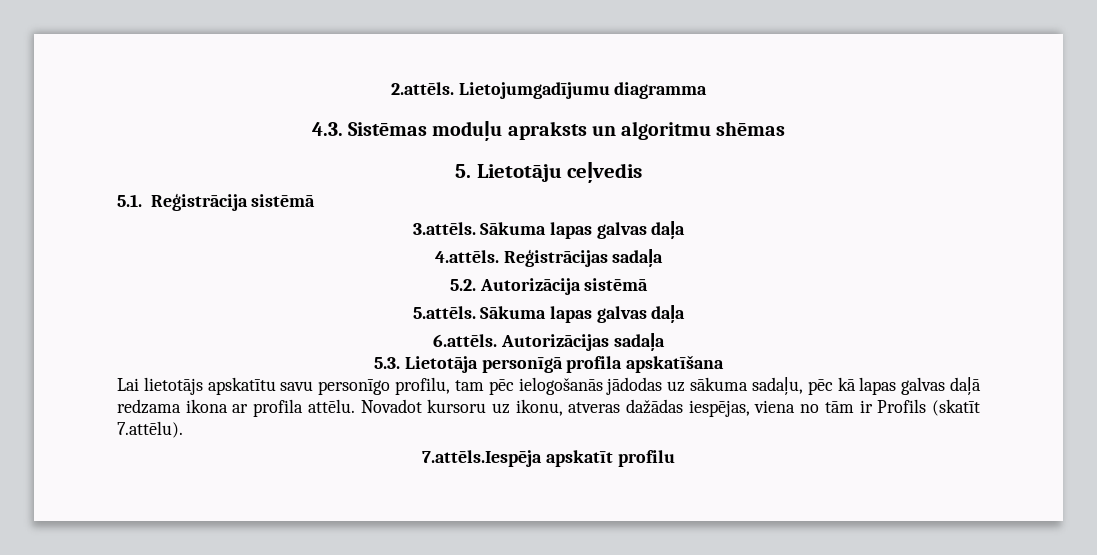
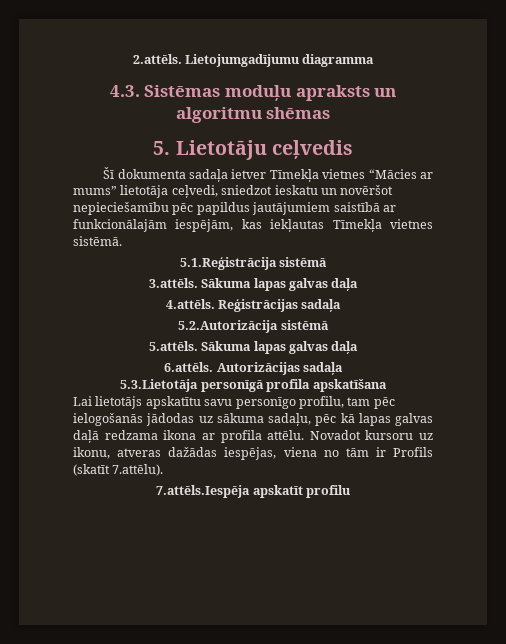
- 5.1. Reģistrācija sistēmā
+ Šī dokumenta sadaļa ietver Tīmekļa vietnes “Mācies ar mums” lietotāja ceļvedi, sniedzot ieskatu un novēršot nepieciešamību pēc papildus jautājumiem saistībā ar funkcionālajām iespējām, kas iekļautas Tīmekļa vietnes sistēmā.
+ 5.1.Reģistrācija sistēmā
- 5.2. Autorizācija sistēmā
+ 5.2.Autorizācija sistēmā
- 5.3. Lietotāja personīgā profila apskatīšana
+ 5.3.Lietotāja personīgā profila apskatīšana

